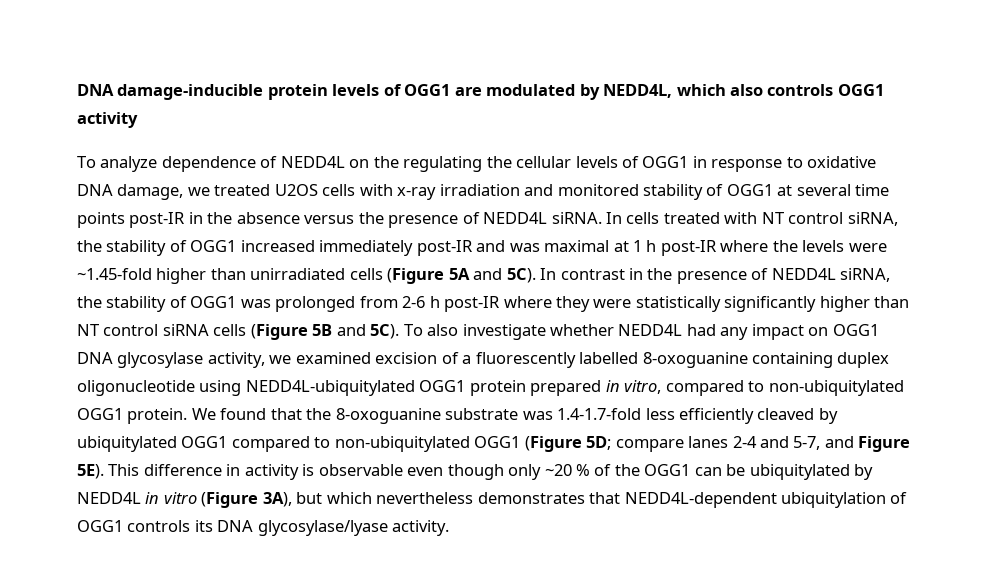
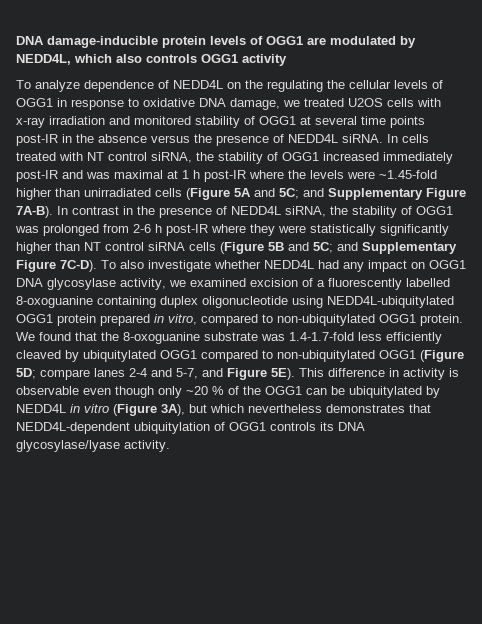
- In cells treated with NT control siRNA, the stability of OGG1 increased immediately post-IR and was maximal at 1 h post-IR where the levels were ~1.45-fold higher than unirradiated cells (Figure 5A and 5C).
+ In cells treated with NT control siRNA, the stability of OGG1 increased immediately post-IR and was maximal at 1 h post-IR where the levels were ~1.45-fold higher than unirradiated cells (Figure 5A and 5C; and Supplementary Figure 7A-B).
- In contrast in the presence of NEDD4L siRNA, the stability of OGG1 was prolonged from 2-6 h post-IR where they were statistically significantly higher than NT control siRNA cells (Figure 5B and 5C).
+ In contrast in the presence of NEDD4L siRNA, the stability of OGG1 was prolonged from 2-6 h post-IR where they were statistically significantly higher than NT control siRNA cells (Figure 5B and 5C; and Supplementary Figure 7C-D).

